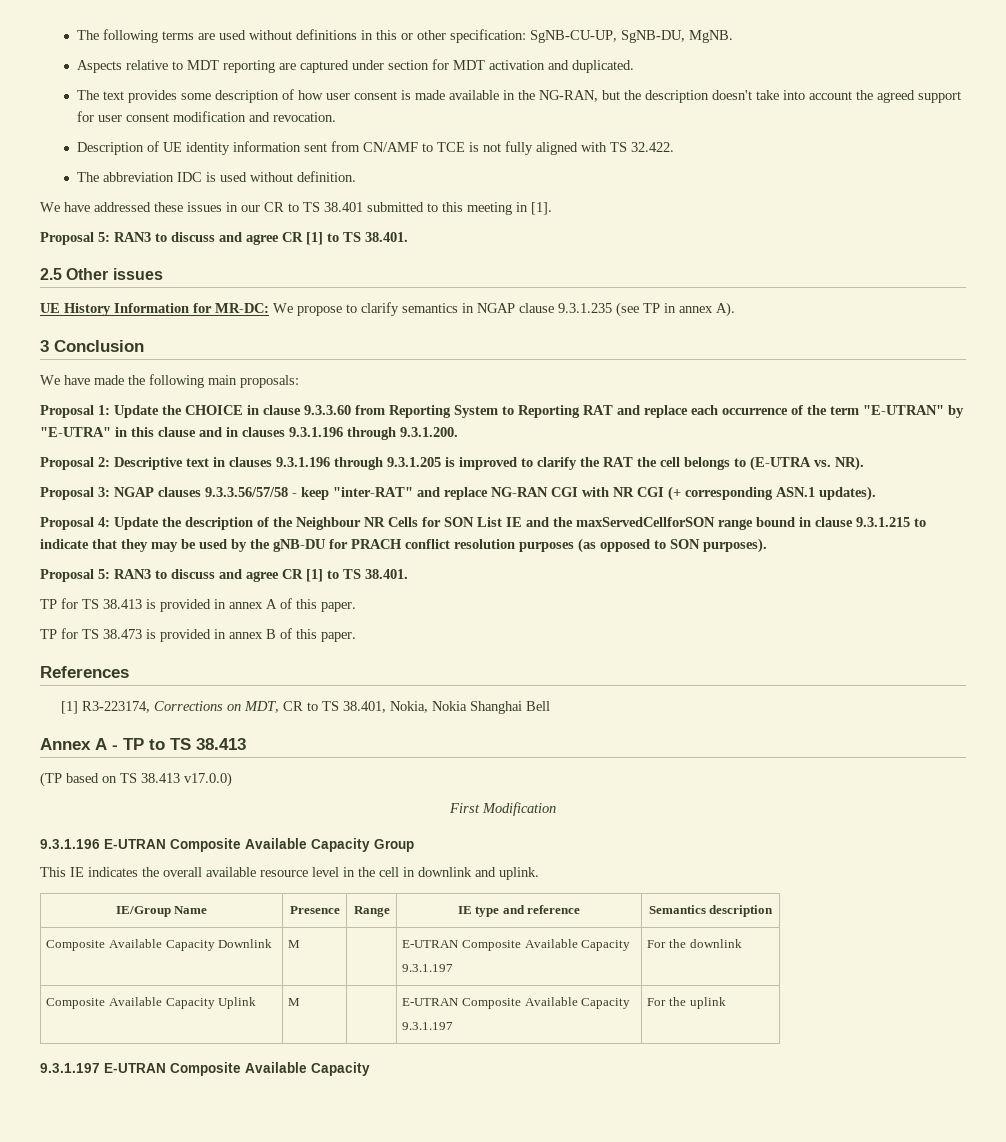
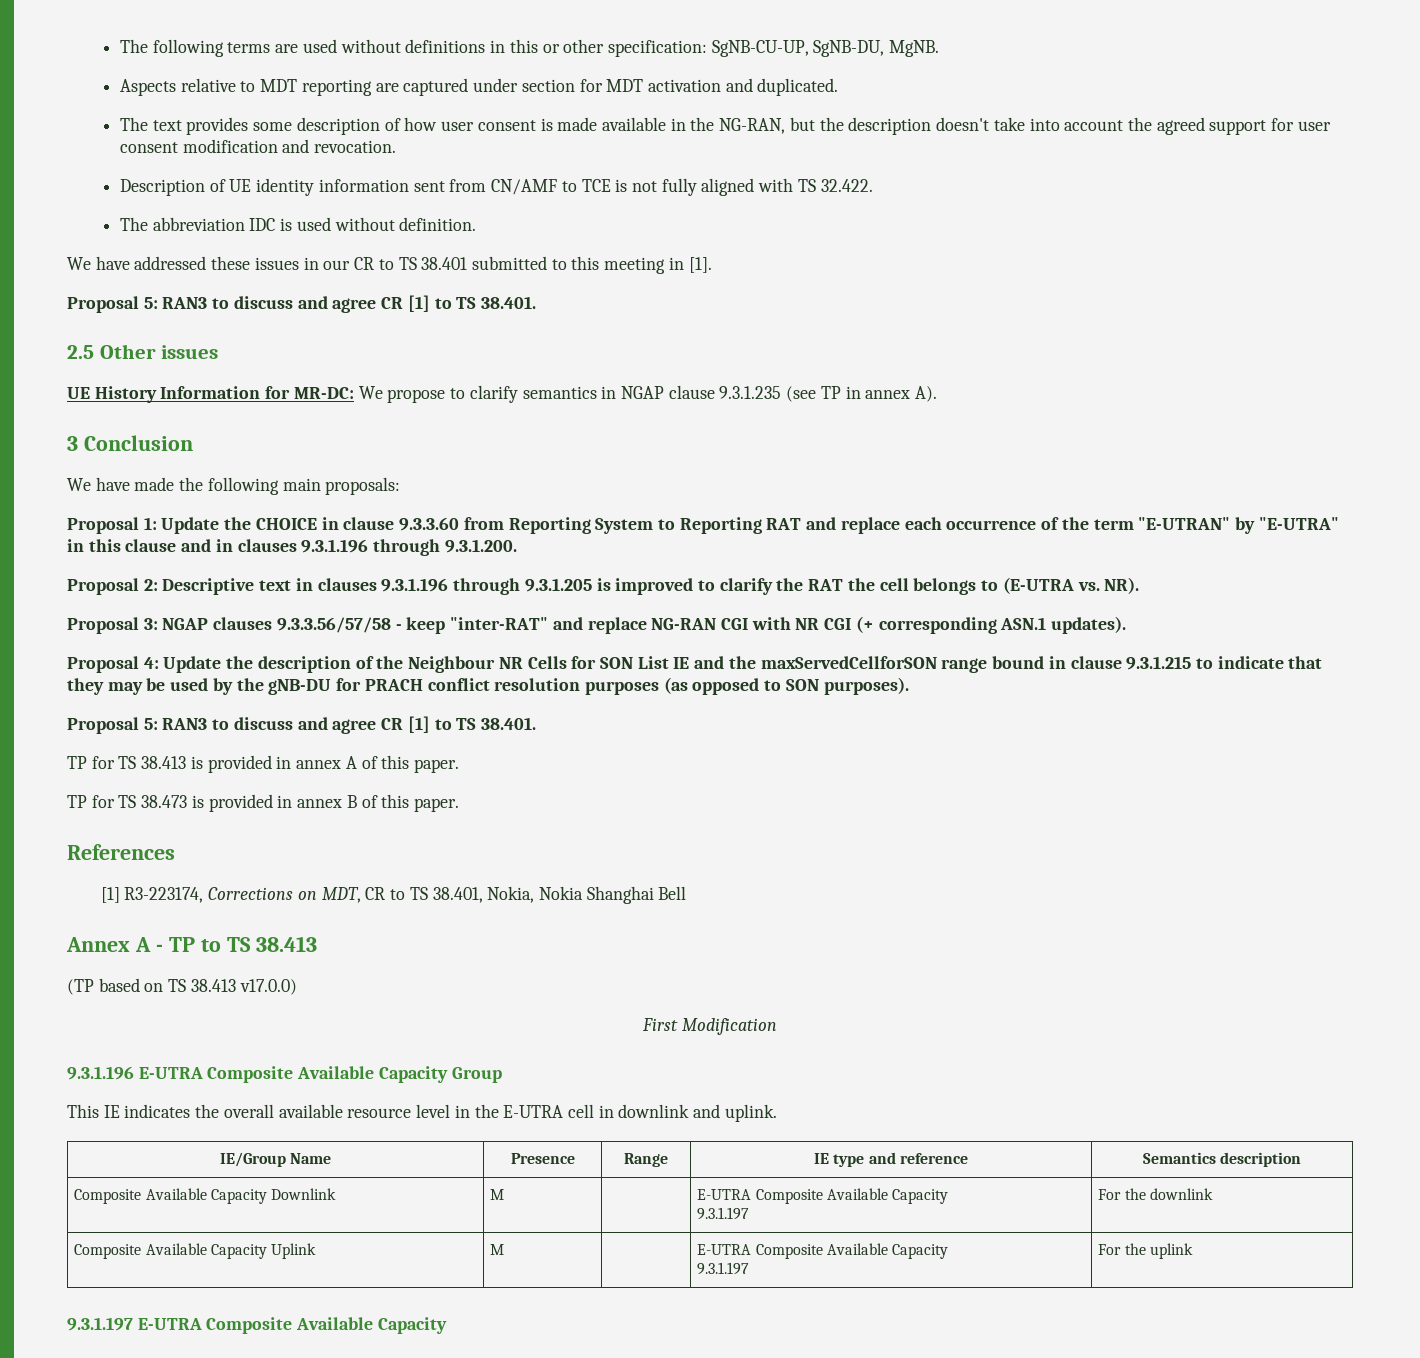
- 9.3.1.196 E-UTRAN Composite Available Capacity Group
+ 9.3.1.196 E-UTRA Composite Available Capacity Group
- This IE indicates the overall available resource level in the cell in downlink and uplink.
+ This IE indicates the overall available resource level in the E-UTRA cell in downlink and uplink.
- Composite Available Capacity Downlink | M | | E-UTRAN Composite Available Capacity
+ Composite Available Capacity Downlink | M | | E-UTRA Composite Available Capacity
- Composite Available Capacity Uplink | M | | E-UTRAN Composite Available Capacity
+ Composite Available Capacity Uplink | M | | E-UTRA Composite Available Capacity
- 9.3.1.197 E-UTRAN Composite Available Capacity
+ 9.3.1.197 E-UTRA Composite Available Capacity

